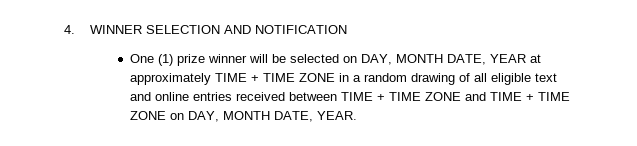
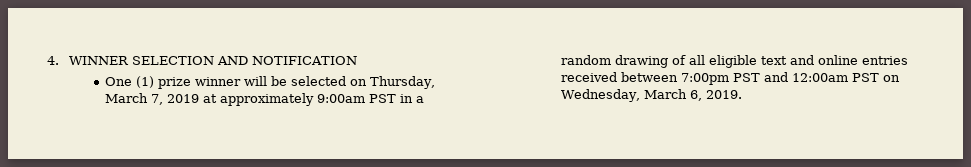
- One (1) prize winner will be selected on DAY, MONTH DATE, YEAR at approximately TIME + TIME ZONE in a random drawing of all eligible text and online entries received between TIME + TIME ZONE and TIME + TIME ZONE on DAY, MONTH DATE, YEAR.
+ One (1) prize winner will be selected on Thursday, March 7, 2019 at approximately 9:00am PST in a random drawing of all eligible text and online entries received between 7:00pm PST and 12:00am PST on Wednesday, March 6, 2019.

